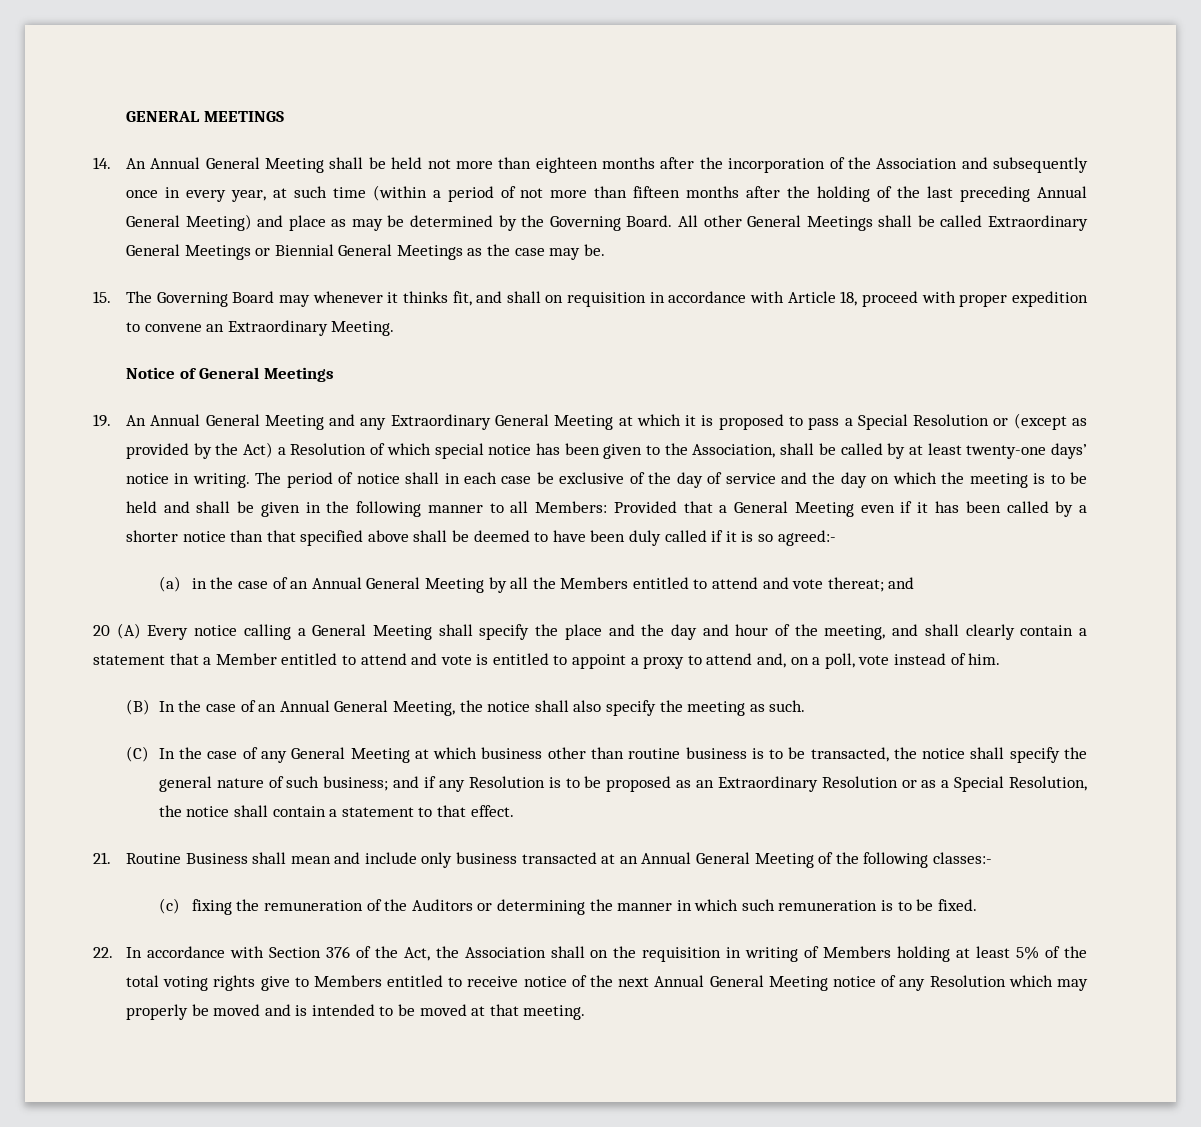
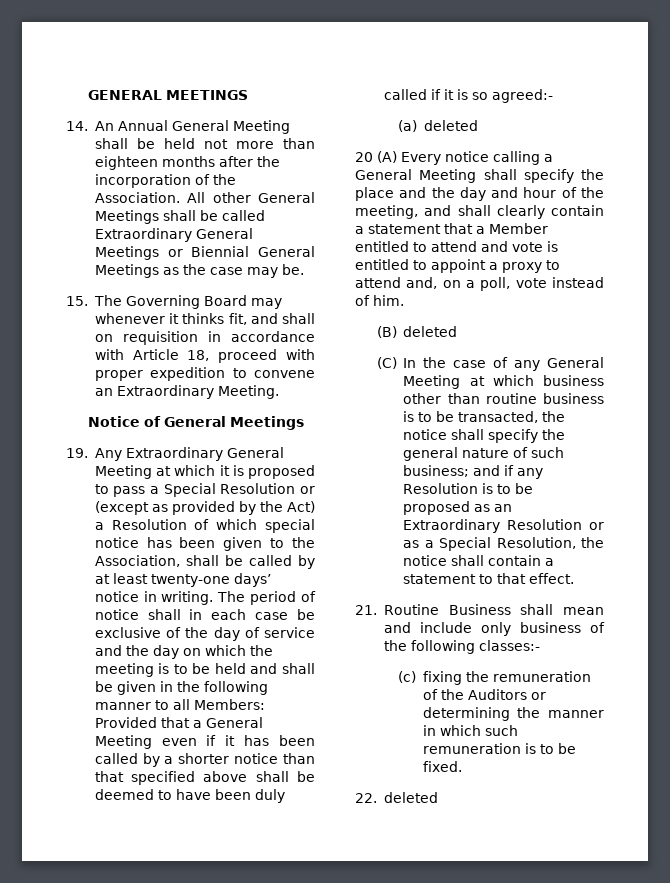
- 14. An Annual General Meeting shall be held not more than eighteen months after the incorporation of the Association and subsequently once in every year, at such time (within a period of not more than fifteen months after the holding of the last preceding Annual General Meeting) and place as may be determined by the Governing Board.
+ 14. An Annual General Meeting shall be held not more than eighteen months after the incorporation of the Association.
- 19. An Annual General Meeting and any Extraordinary General Meeting at which it is proposed to pass a Special Resolution or (except as provided by the Act) a Resolution of which special notice has been given to the Association, shall be called by at least twenty-one days’ notice in writing.
+ 19. Any Extraordinary General Meeting at which it is proposed to pass a Special Resolution or (except as provided by the Act) a Resolution of which special notice has been given to the Association, shall be called by at least twenty-one days’ notice in writing.
- (a) in the case of an Annual General Meeting by all the Members entitled to attend and vote thereat; and
+ (a) deleted
- (B) In the case of an Annual General Meeting, the notice shall also specify the meeting as such.
+ (B) deleted
- 21. Routine Business shall mean and include only business transacted at an Annual General Meeting of the following classes:-
+ 21. Routine Business shall mean and include only business of the following classes:-
- 22. In accordance with Section 376 of the Act, the Association shall on the requisition in writing of Members holding at least 5% of the total voting rights give to Members entitled to receive notice of the next Annual General Meeting notice of any Resolution which may properly be moved and is intended to be moved at that meeting.
+ 22. deleted

